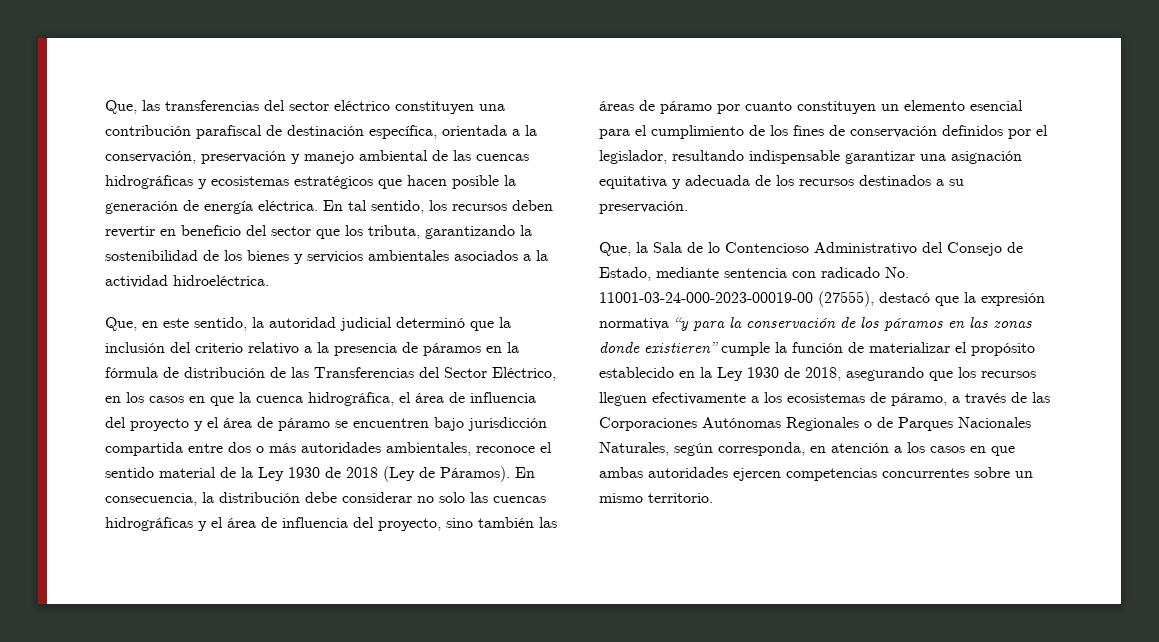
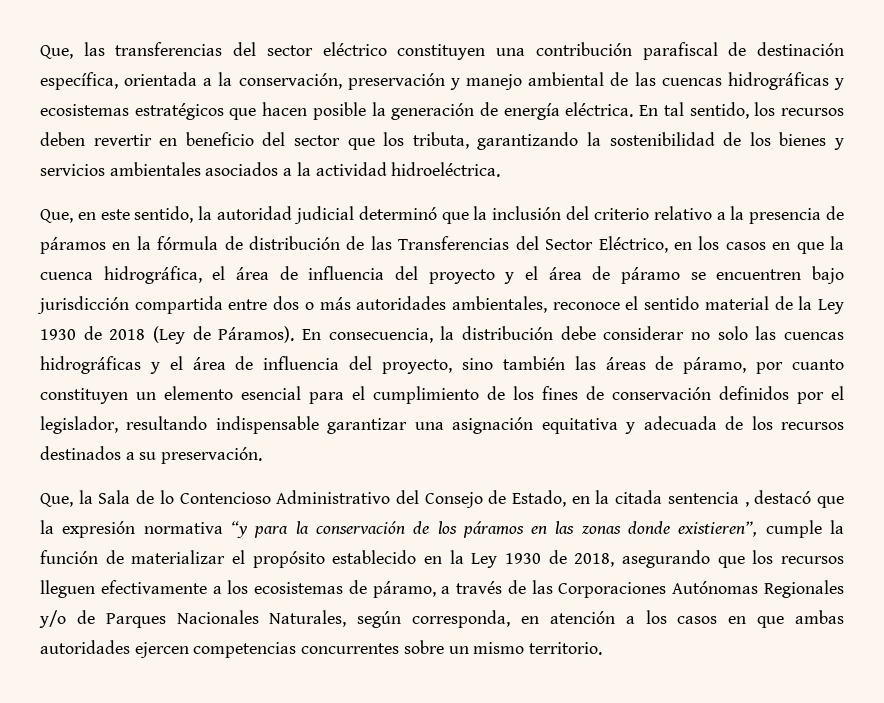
- En consecuencia, la distribución debe considerar no solo las cuencas hidrográficas y el área de influencia del proyecto, sino también las áreas de páramo por cuanto constituyen un elemento esencial para el cumplimiento de los fines de conservación definidos por el legislador, resultando indispensable garantizar una asignación equitativa y adecuada de los recursos destinados a su preservación.
+ En consecuencia, la distribución debe considerar no solo las cuencas hidrográficas y el área de influencia del proyecto, sino también las áreas de páramo, por cuanto constituyen un elemento esencial para el cumplimiento de los fines de conservación definidos por el legislador, resultando indispensable garantizar una asignación equitativa y adecuada de los recursos destinados a su preservación.
- Que, la Sala de lo Contencioso Administrativo del Consejo de Estado, mediante sentencia con radicado No. 11001-03-24-000-2023-00019-00 (27555), destacó que la expresión normativa “y para la conservación de los páramos en las zonas donde existieren” cumple la función de materializar el propósito establecido en la Ley 1930 de 2018, asegurando que los recursos lleguen efectivamente a los ecosistemas de páramo, a través de las Corporaciones Autónomas Regionales o de Parques Nacionales Naturales, según corresponda, en atención a los casos en que ambas autoridades ejercen competencias concurrentes sobre un mismo territorio.
+ Que, la Sala de lo Contencioso Administrativo del Consejo de Estado, en la citada sentencia , destacó que la expresión normativa “y para la conservación de los páramos en las zonas donde existieren”, cumple la función de materializar el propósito establecido en la Ley 1930 de 2018, asegurando que los recursos lleguen efectivamente a los ecosistemas de páramo, a través de las Corporaciones Autónomas Regionales y/o de Parques Nacionales Naturales, según corresponda, en atención a los casos en que ambas autoridades ejercen competencias concurrentes sobre un mismo territorio.

